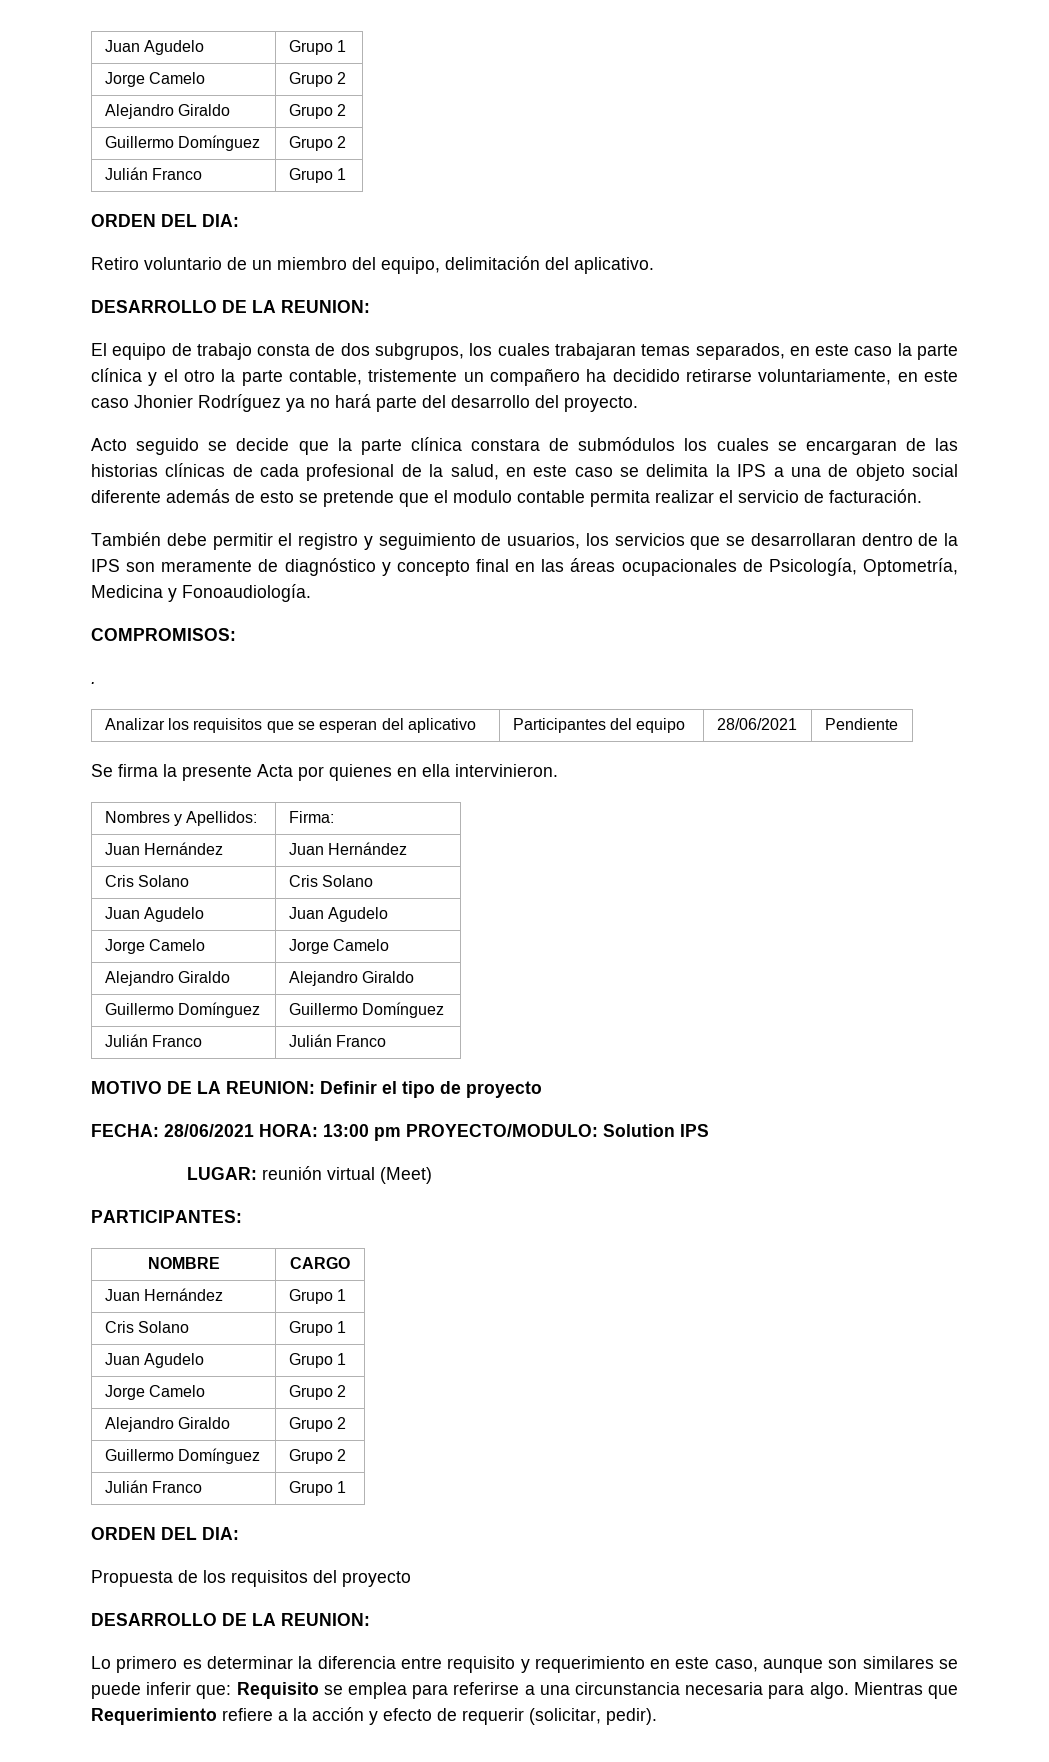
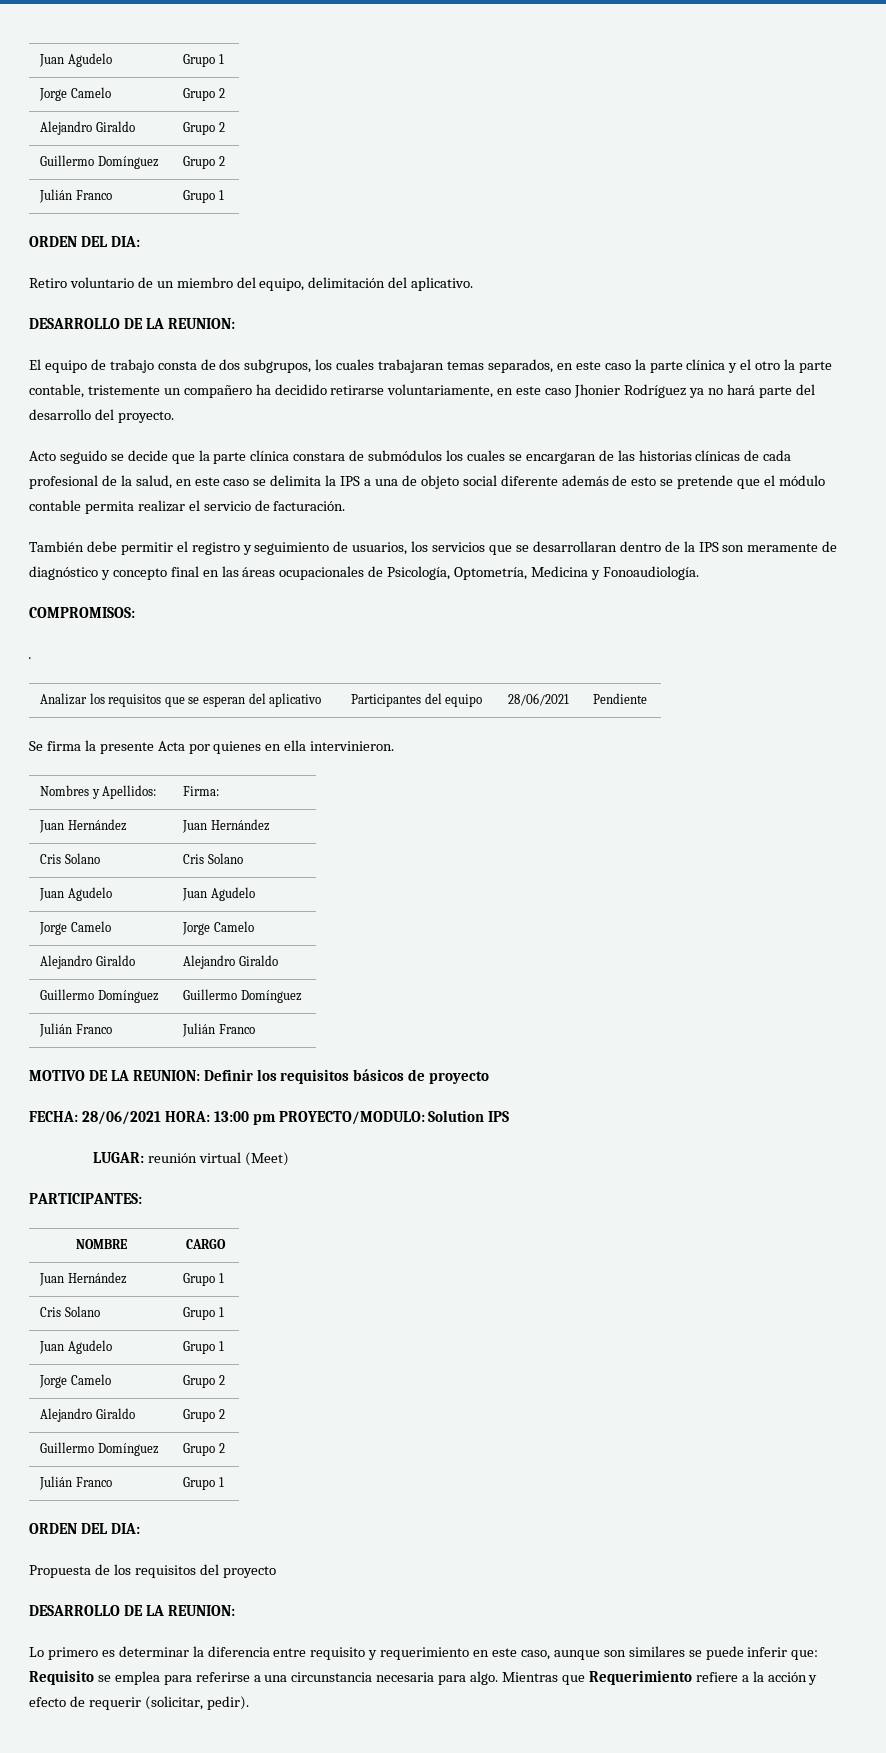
- Acto seguido se decide que la parte clínica constara de submódulos los cuales se encargaran de las historias clínicas de cada profesional de la salud, en este caso se delimita la IPS a una de objeto social diferente además de esto se pretende que el modulo contable permita realizar el servicio de facturación.
+ Acto seguido se decide que la parte clínica constara de submódulos los cuales se encargaran de las historias clínicas de cada profesional de la salud, en este caso se delimita la IPS a una de objeto social diferente además de esto se pretende que el módulo contable permita realizar el servicio de facturación.
- MOTIVO DE LA REUNION: Definir el tipo de proyecto
+ MOTIVO DE LA REUNION: Definir los requisitos básicos de proyecto

